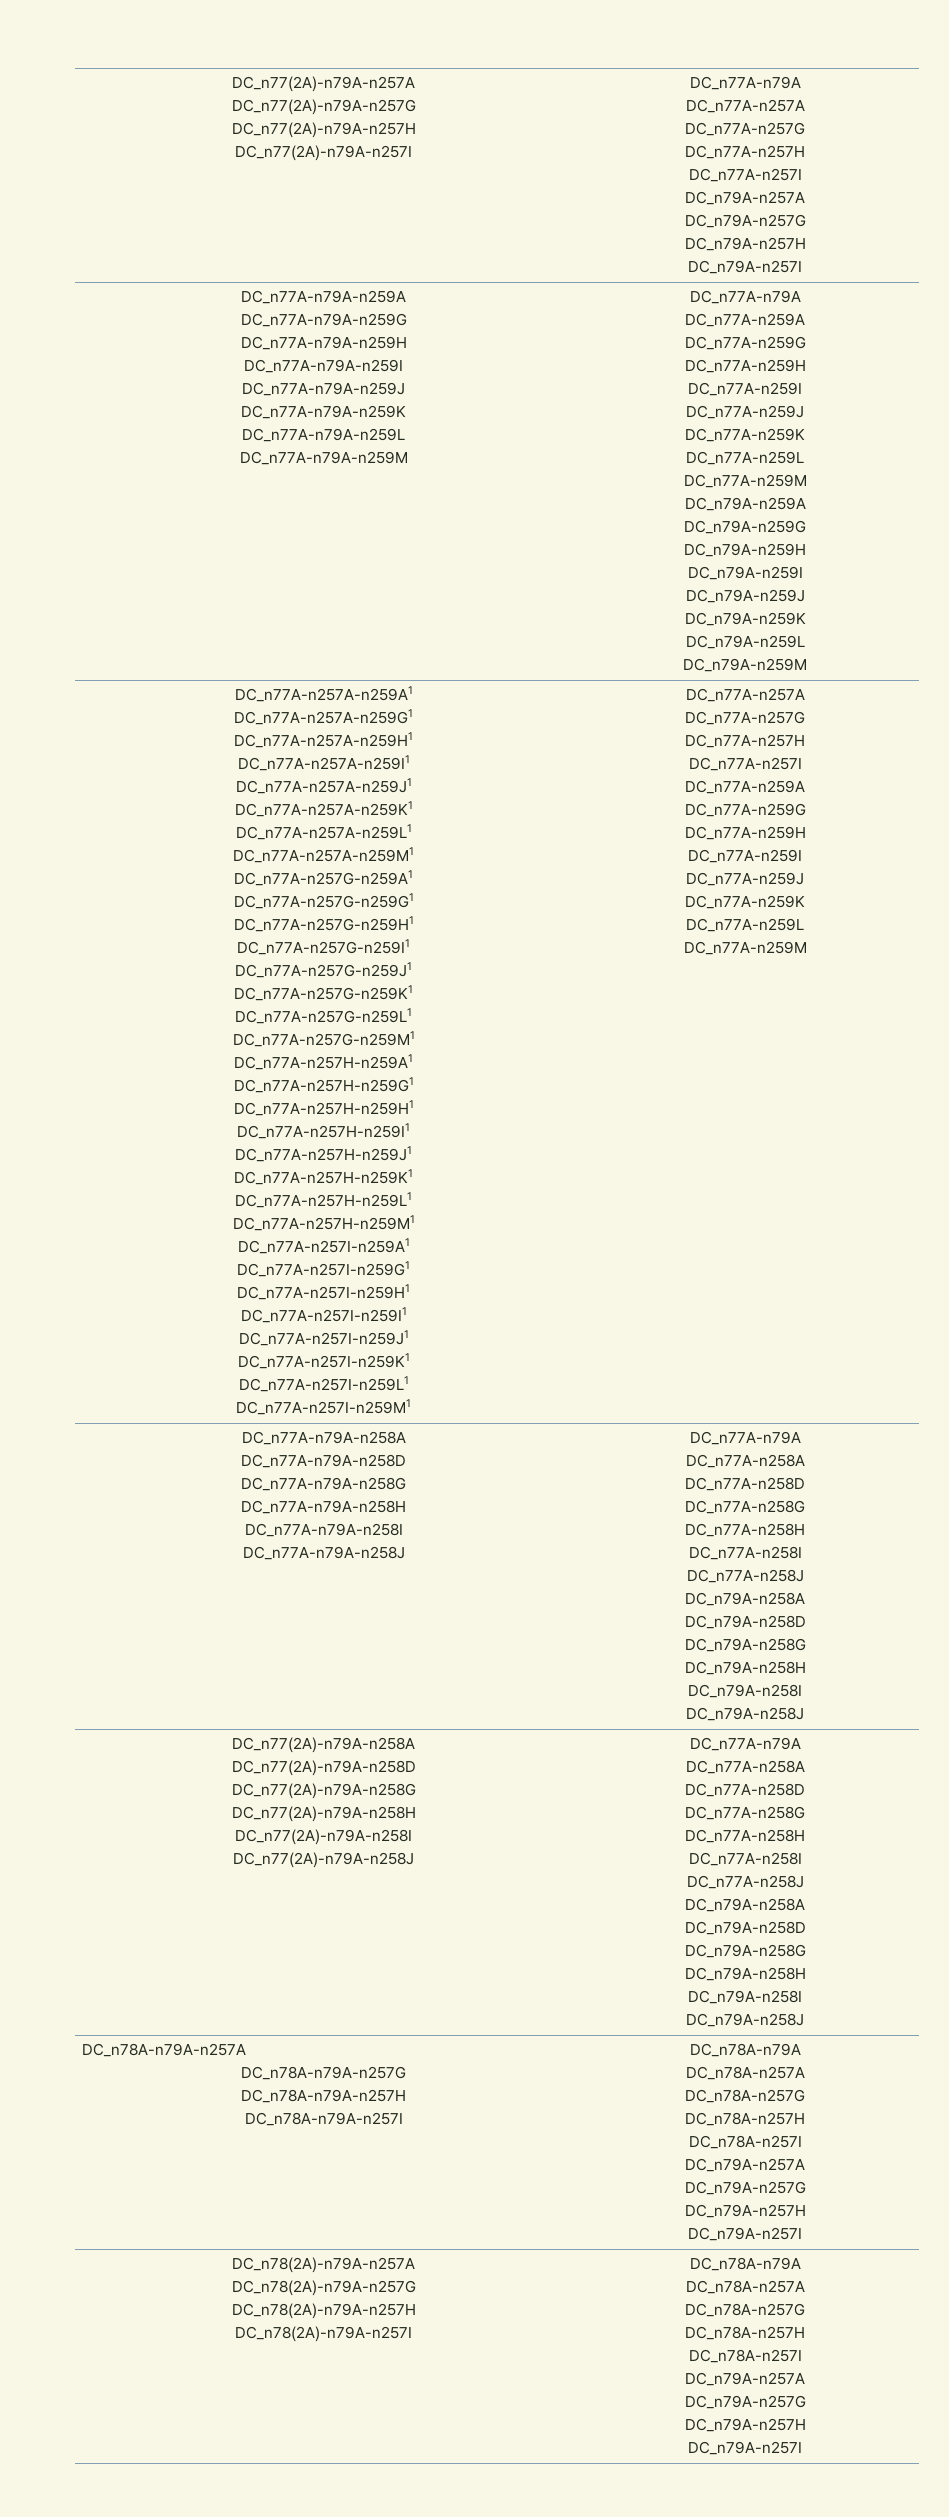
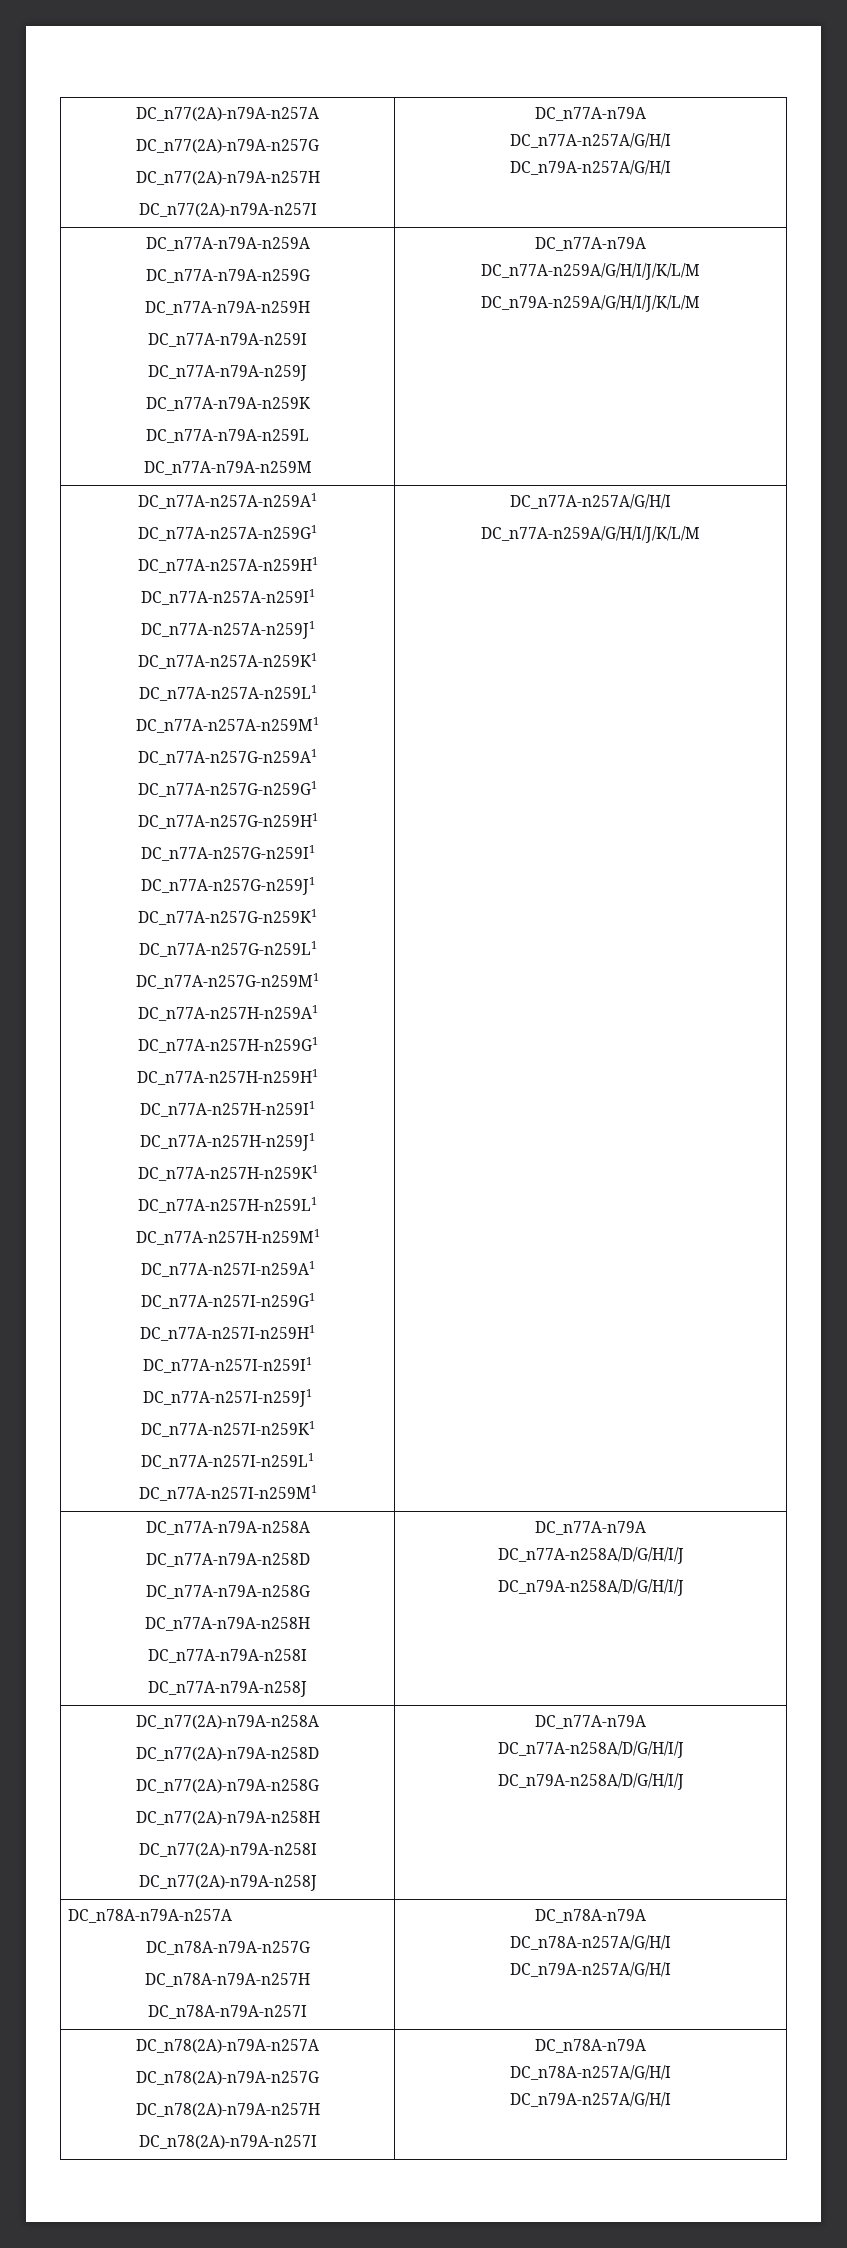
  DC_n77(2A)-n79A-n257A
  DC_n77(2A)-n79A-n257G
  DC_n77(2A)-n79A-n257H
  DC_n77(2A)-n79A-n257I | DC_n77A-n79A
- DC_n77A-n257A
- DC_n77A-n257G
- DC_n77A-n257H
- DC_n77A-n257I
- DC_n79A-n257A
- DC_n79A-n257G
- DC_n79A-n257H
- DC_n79A-n257I
+ DC_n77A-n257A/G/H/I
+ DC_n79A-n257A/G/H/I
  DC_n77A-n79A-n259A
  DC_n77A-n79A-n259G
  DC_n77A-n79A-n259H
  DC_n77A-n79A-n259I
  DC_n77A-n79A-n259J
  DC_n77A-n79A-n259K
  DC_n77A-n79A-n259L
  DC_n77A-n79A-n259M | DC_n77A-n79A
- DC_n77A-n259A
- DC_n77A-n259G
- DC_n77A-n259H
- DC_n77A-n259I
- DC_n77A-n259J
- DC_n77A-n259K
- DC_n77A-n259L
- DC_n77A-n259M
- DC_n79A-n259A
- DC_n79A-n259G
- DC_n79A-n259H
- DC_n79A-n259I
- DC_n79A-n259J
- DC_n79A-n259K
- DC_n79A-n259L
- DC_n79A-n259M
+ DC_n77A-n259A/G/H/I/J/K/L/M
+ DC_n79A-n259A/G/H/I/J/K/L/M
- DC_n77A-n257I-n259M1 | DC_n77A-n257A
- DC_n77A-n257G
- DC_n77A-n257H
- DC_n77A-n257I
- DC_n77A-n259A
- DC_n77A-n259G
- DC_n77A-n259H
- DC_n77A-n259I
- DC_n77A-n259J
- DC_n77A-n259K
- DC_n77A-n259L
- DC_n77A-n259M
+ DC_n77A-n257I-n259M1 | DC_n77A-n257A/G/H/I
+ DC_n77A-n259A/G/H/I/J/K/L/M
  DC_n77A-n79A-n258A
  DC_n77A-n79A-n258D
  DC_n77A-n79A-n258G
  DC_n77A-n79A-n258H
  DC_n77A-n79A-n258I
  DC_n77A-n79A-n258J | DC_n77A-n79A
- DC_n77A-n258A
- DC_n77A-n258D
- DC_n77A-n258G
- DC_n77A-n258H
- DC_n77A-n258I
- DC_n77A-n258J
- DC_n79A-n258A
- DC_n79A-n258D
- DC_n79A-n258G
- DC_n79A-n258H
- DC_n79A-n258I
- DC_n79A-n258J
+ DC_n77A-n258A/D/G/H/I/J
+ DC_n79A-n258A/D/G/H/I/J
  DC_n77(2A)-n79A-n258A
  DC_n77(2A)-n79A-n258D
  DC_n77(2A)-n79A-n258G
  DC_n77(2A)-n79A-n258H
  DC_n77(2A)-n79A-n258I
  DC_n77(2A)-n79A-n258J | DC_n77A-n79A
- DC_n77A-n258A
- DC_n77A-n258D
- DC_n77A-n258G
- DC_n77A-n258H
- DC_n77A-n258I
- DC_n77A-n258J
- DC_n79A-n258A
- DC_n79A-n258D
- DC_n79A-n258G
- DC_n79A-n258H
- DC_n79A-n258I
- DC_n79A-n258J
+ DC_n77A-n258A/D/G/H/I/J
+ DC_n79A-n258A/D/G/H/I/J
  DC_n78A-n79A-n257A
  DC_n78A-n79A-n257G
  DC_n78A-n79A-n257H
  DC_n78A-n79A-n257I | DC_n78A-n79A
- DC_n78A-n257A
- DC_n78A-n257G
- DC_n78A-n257H
- DC_n78A-n257I
- DC_n79A-n257A
- DC_n79A-n257G
- DC_n79A-n257H
- DC_n79A-n257I
+ DC_n78A-n257A/G/H/I
+ DC_n79A-n257A/G/H/I
  DC_n78(2A)-n79A-n257A
  DC_n78(2A)-n79A-n257G
  DC_n78(2A)-n79A-n257H
  DC_n78(2A)-n79A-n257I | DC_n78A-n79A
- DC_n78A-n257A
- DC_n78A-n257G
- DC_n78A-n257H
- DC_n78A-n257I
- DC_n79A-n257A
- DC_n79A-n257G
- DC_n79A-n257H
- DC_n79A-n257I
+ DC_n78A-n257A/G/H/I
+ DC_n79A-n257A/G/H/I

